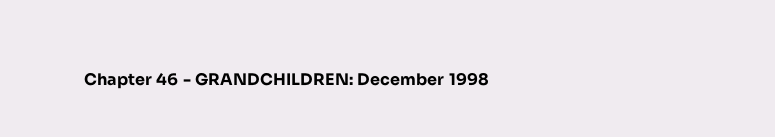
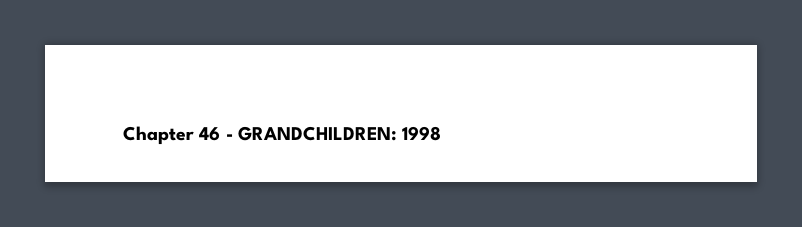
- Chapter 46 - GRANDCHILDREN: December 1998
+ Chapter 46 - GRANDCHILDREN: 1998

